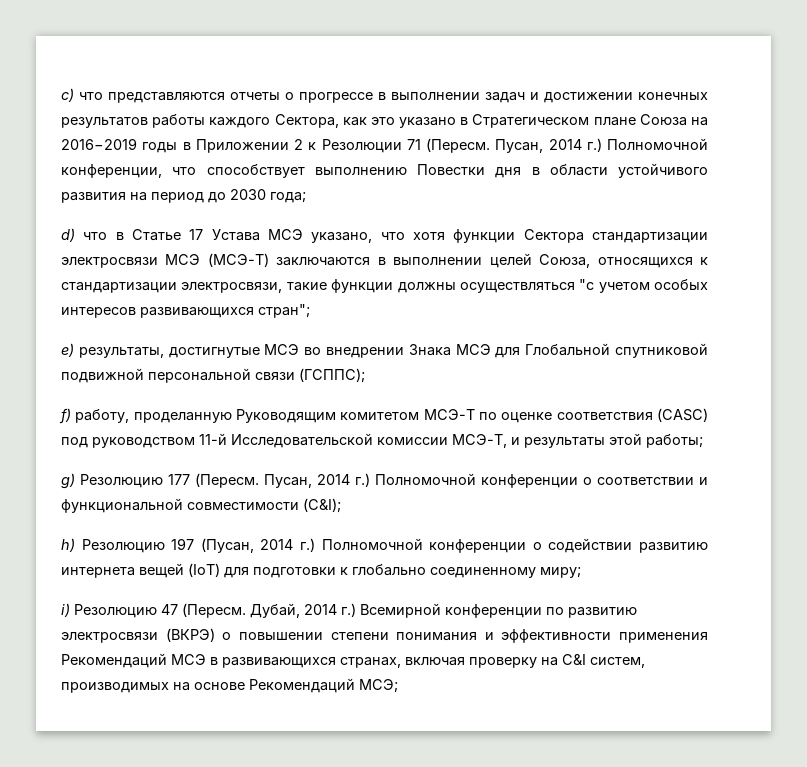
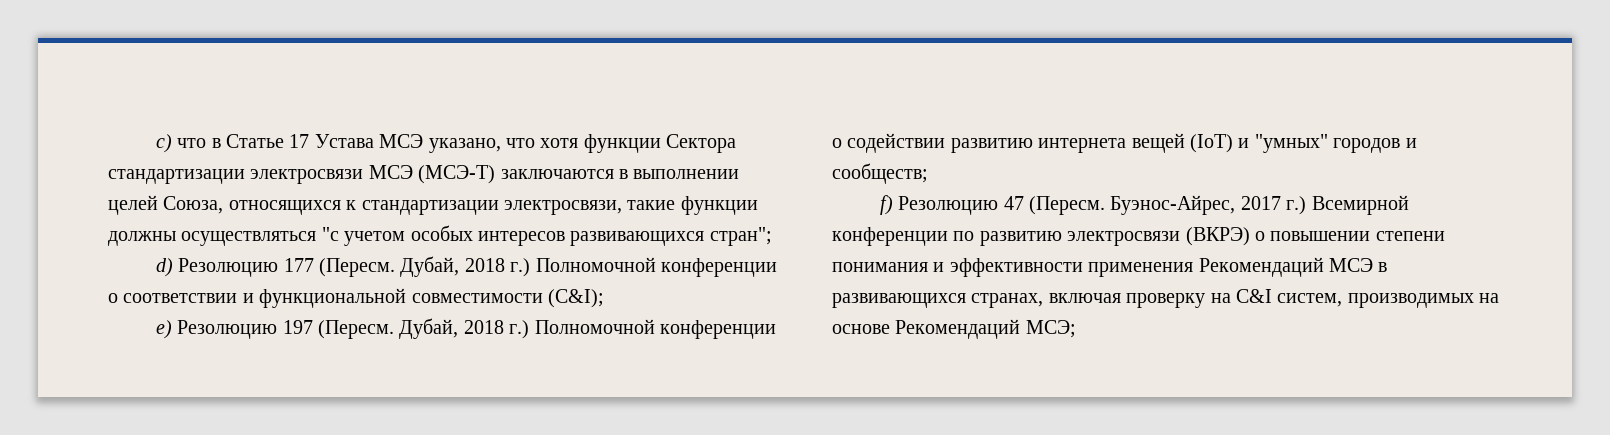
- с) что представляются отчеты о прогрессе в выполнении задач и достижении конечных результатов работы каждого Сектора, как это указано в Стратегическом плане Союза на 2016−2019 годы в Приложении 2 к Резолюции 71 (Пересм. Пусан, 2014 г.) Полномочной конференции, что способствует выполнению Повестки дня в области устойчивого развития на период до 2030 года;
- d) что в Статье 17 Устава МСЭ указано, что хотя функции Сектора стандартизации электросвязи МСЭ (МСЭ-Т) заключаются в выполнении целей Союза, относящихся к стандартизации электросвязи, такие функции должны осуществляться "с учетом особых интересов развивающихся стран";
+ с) что в Статье 17 Устава МСЭ указано, что хотя функции Сектора стандартизации электросвязи МСЭ (МСЭ-Т) заключаются в выполнении целей Союза, относящихся к стандартизации электросвязи, такие функции должны осуществляться "с учетом особых интересов развивающихся стран";
- e) результаты, достигнутые МСЭ во внедрении Знака МСЭ для Глобальной спутниковой подвижной персональной связи (ГСППС);
- f) работу, проделанную Руководящим комитетом МСЭ-Т по оценке соответствия (CASC) под руководством 11-й Исследовательской комиссии МСЭ-Т, и результаты этой работы;
- g) Резолюцию 177 (Пересм.
+ d) Резолюцию 177 (Пересм.
- Пусан, 2014 г.) Полномочной конференции о соответствии и функциональной совместимости (C&I);
+ Дубай, 2018 г.) Полномочной конференции о соответствии и функциональной совместимости (C&I);
- h) Резолюцию 197 (Пусан, 2014 г.) Полномочной конференции о содействии развитию интернета вещей (IoT) для подготовки к глобально соединенному миру;
- i) Резолюцию 47 (Пересм.
+ e) Резолюцию 197 (Пересм. Дубай, 2018 г.) Полномочной конференции о содействии развитию интернета вещей (IoT) и "умных" городов и сообществ;
+ f) Резолюцию 47 (Пересм.
- Дубай, 2014 г.) Всемирной конференции по развитию электросвязи (ВКРЭ) о повышении степени понимания и эффективности применения Рекомендаций МСЭ в развивающихся странах, включая проверку на C&I систем, производимых на основе Рекомендаций МСЭ;
+ Буэнос-Айрес, 2017 г.) Всемирной конференции по развитию электросвязи (ВКРЭ) о повышении степени понимания и эффективности применения Рекомендаций МСЭ в развивающихся странах, включая проверку на C&I систем, производимых на основе Рекомендаций МСЭ;

